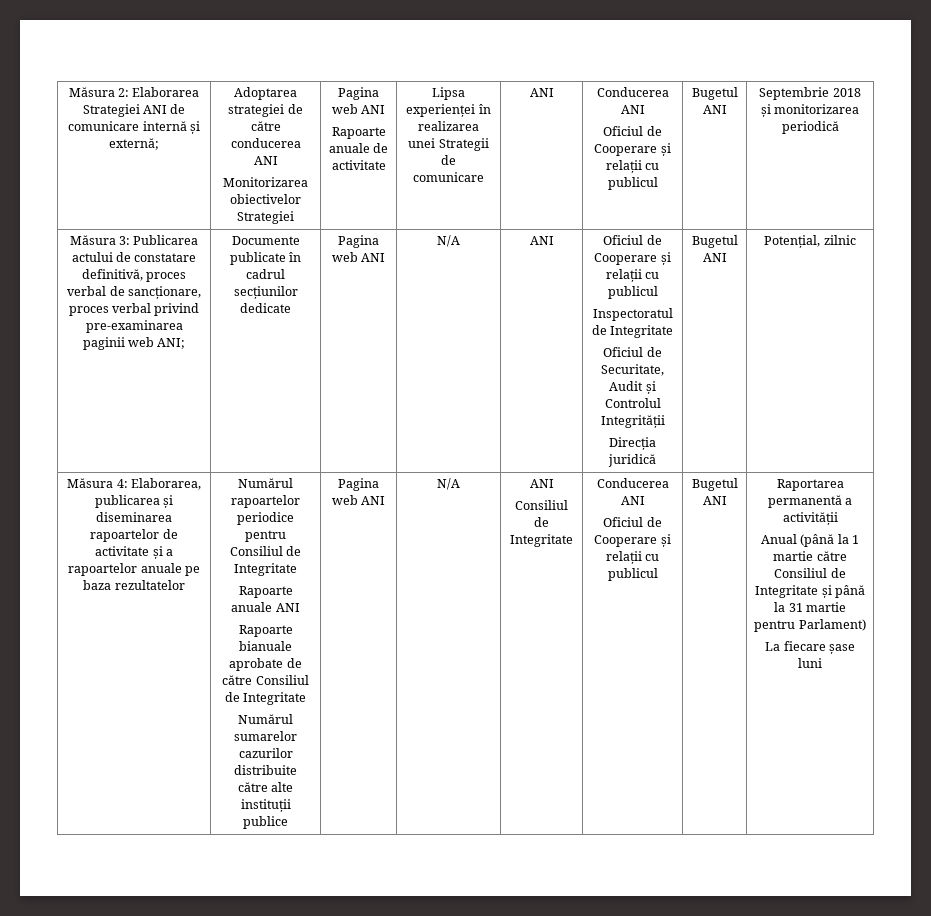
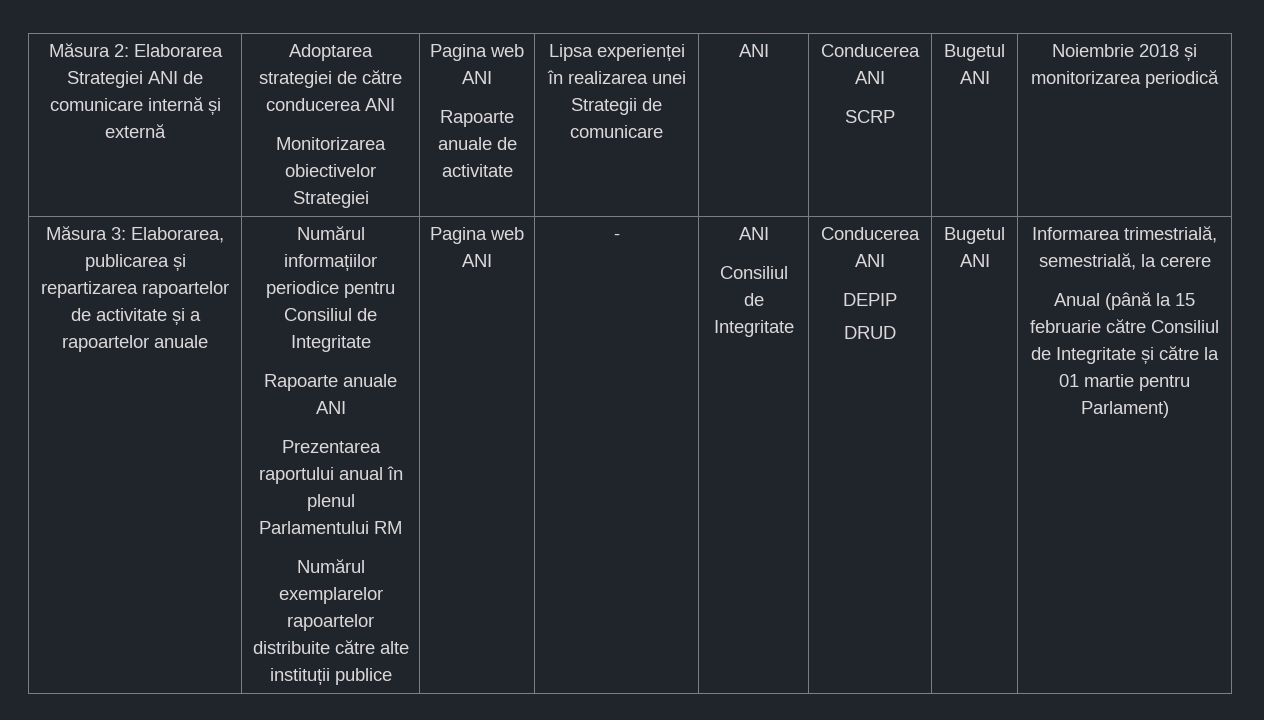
- Măsura 2: Elaborarea Strategiei ANI de comunicare internă și externă;
+ Măsura 2: Elaborarea Strategiei ANI de comunicare internă și externă
- Oficiul de Cooperare și relații cu publicul | Bugetul ANI | Septembrie 2018 și monitorizarea periodică
+ SCRP | Bugetul ANI | Noiembrie 2018 și monitorizarea periodică
- Măsura 3: Publicarea actului de constatare definitivă, proces verbal de sancționare, proces verbal privind pre-examinarea paginii web ANI; | Documente publicate în cadrul secțiunilor dedicate | Pagina web ANI | N/A | ANI | Oficiul de Cooperare și relații cu publicul
- Inspectoratul de Integritate
- Oficiul de Securitate, Audit și Controlul Integrității
- Direcția juridică | Bugetul ANI | Potențial, zilnic
- Măsura 4: Elaborarea, publicarea și diseminarea rapoartelor de activitate și a rapoartelor anuale pe baza rezultatelor | Numărul rapoartelor periodice pentru Consiliul de Integritate
+ Măsura 3: Elaborarea, publicarea și repartizarea rapoartelor de activitate și a rapoartelor anuale | Numărul informațiilor periodice pentru Consiliul de Integritate
- Rapoarte bianuale aprobate de către Consiliul de Integritate
- Numărul sumarelor cazurilor distribuite către alte instituții publice | Pagina web ANI | N/A
+ Prezentarea raportului anual în plenul Parlamentului RM
+ Numărul exemplarelor rapoartelor distribuite către alte instituții publice | Pagina web ANI | -
- Oficiul de Cooperare și relații cu publicul | Bugetul ANI | Raportarea permanentă a activității
+ DEPIP
+ DRUD | Bugetul ANI | Informarea trimestrială, semestrială, la cerere
- Anual (până la 1 martie către Consiliul de Integritate și până la 31 martie pentru Parlament)
+ Anual (până la 15 februarie către Consiliul de Integritate și către la 01 martie pentru Parlament)
- La fiecare șase luni

